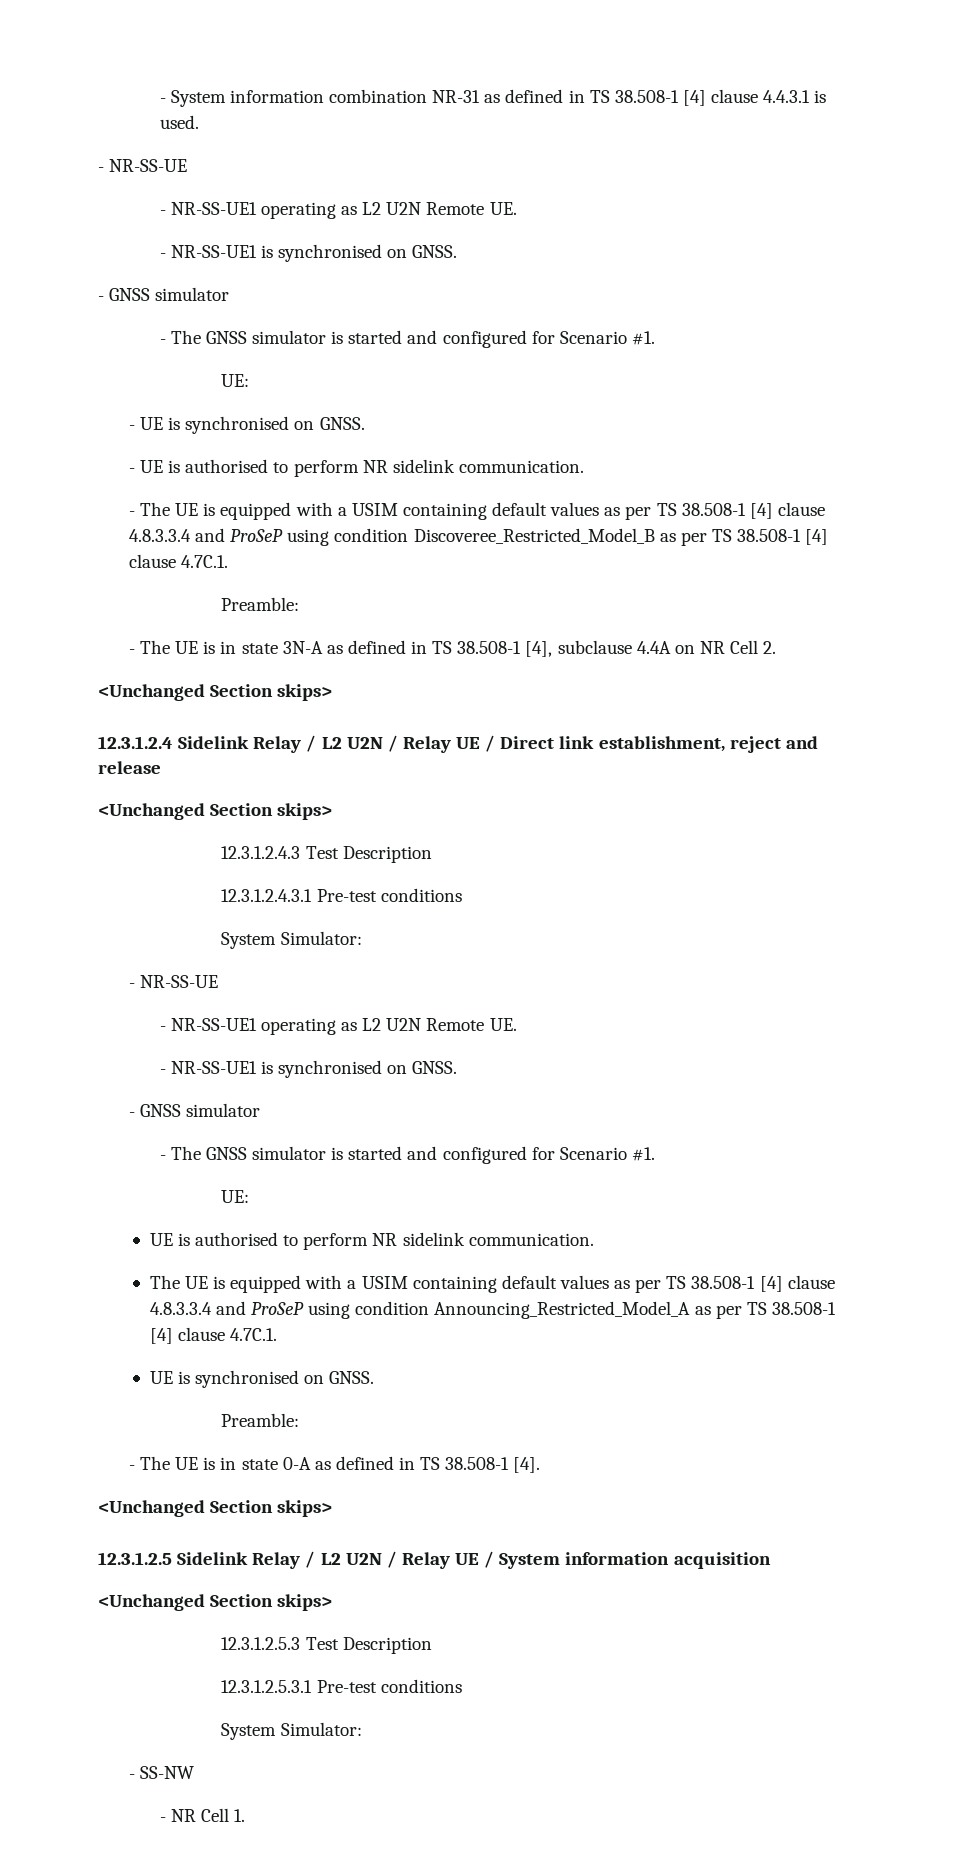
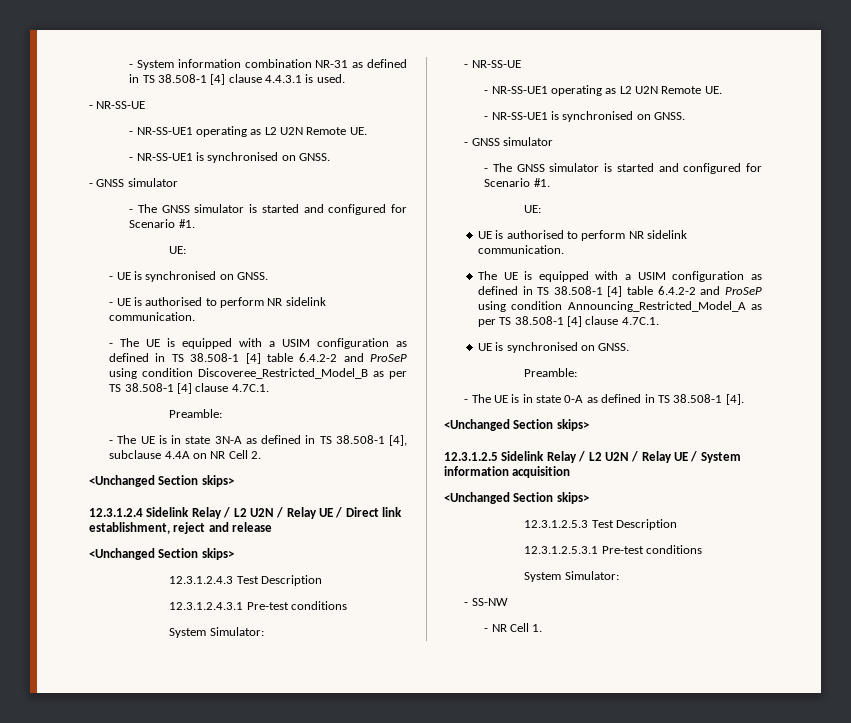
- - The UE is equipped with a USIM containing default values as per TS 38.508-1 [4] clause 4.8.3.3.4 and ProSeP using condition Discoveree_Restricted_Model_B as per TS 38.508-1 [4] clause 4.7C.1.
+ - The UE is equipped with a USIM configuration as defined in TS 38.508-1 [4] table 6.4.2-2 and ProSeP using condition Discoveree_Restricted_Model_B as per TS 38.508-1 [4] clause 4.7C.1.
- The UE is equipped with a USIM containing default values as per TS 38.508-1 [4] clause 4.8.3.3.4 and ProSeP using condition Announcing_Restricted_Model_A as per TS 38.508-1 [4] clause 4.7C.1.
+ The UE is equipped with a USIM configuration as defined in TS 38.508-1 [4] table 6.4.2-2 and ProSeP using condition Announcing_Restricted_Model_A as per TS 38.508-1 [4] clause 4.7C.1.

